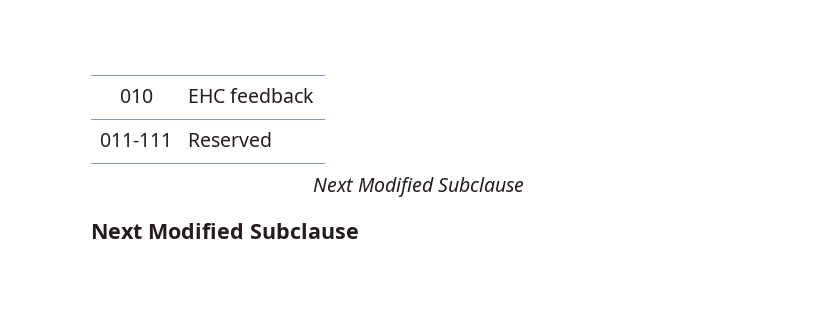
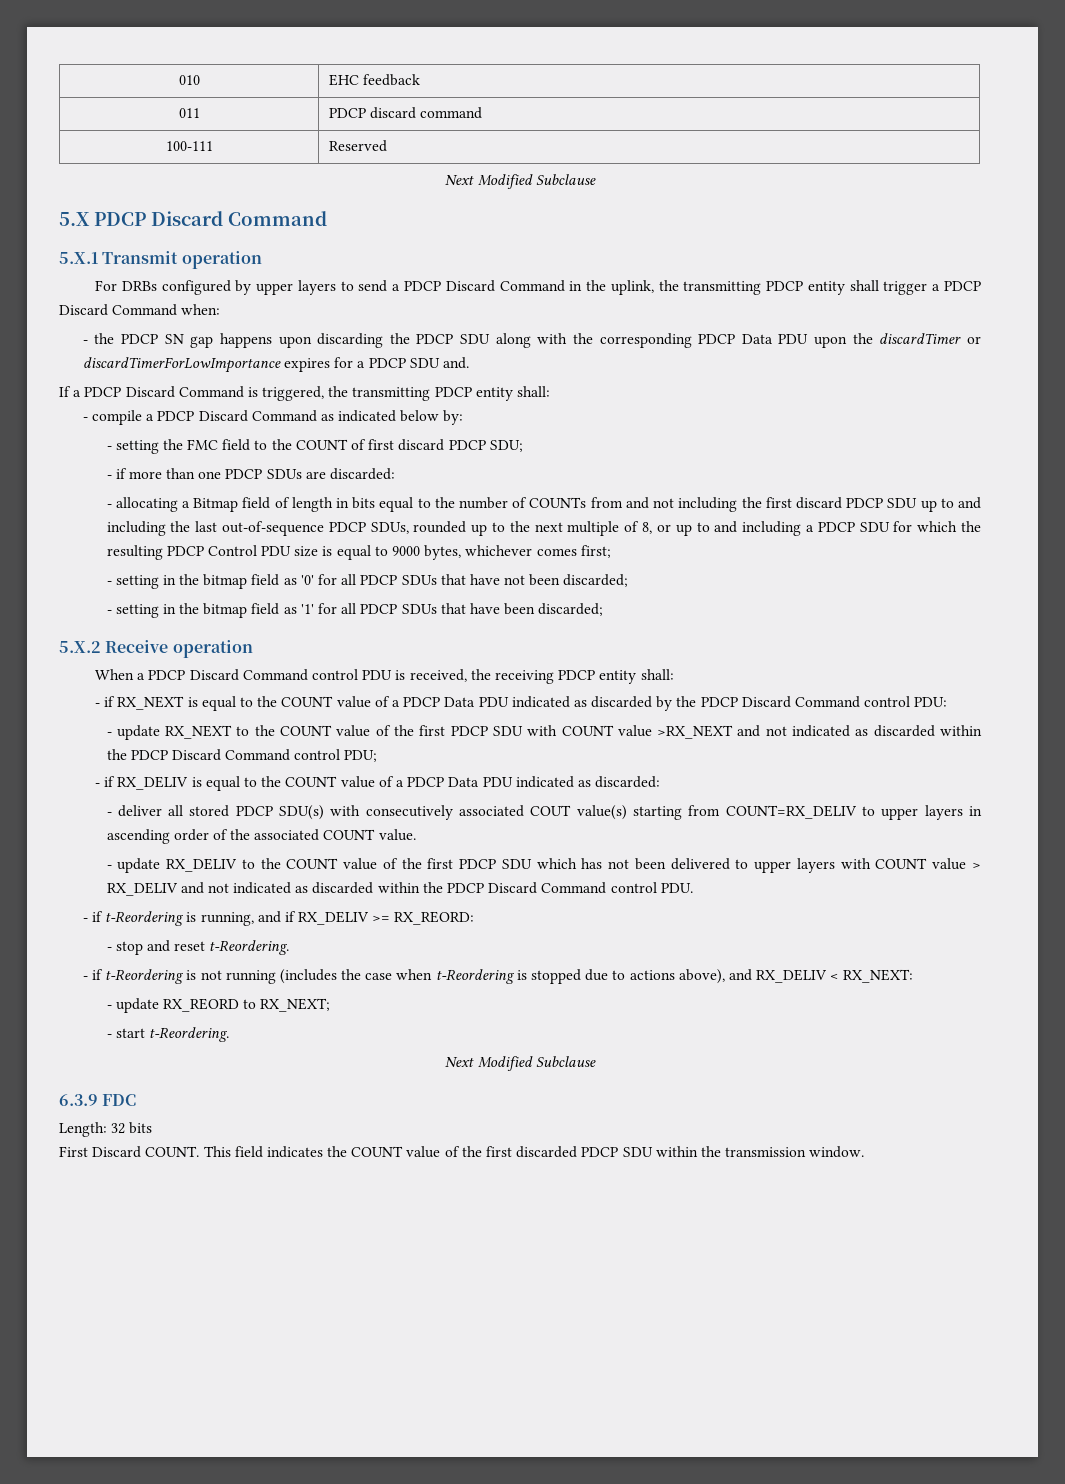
- 011-111 | Reserved
+ 011 | PDCP discard command
+ 100-111 | Reserved
  Next Modified Subclause
+ 5.X PDCP Discard Command
+ 5.X.1 Transmit operation
+ For DRBs configured by upper layers to send a PDCP Discard Command in the uplink, the transmitting PDCP entity shall trigger a PDCP Discard Command when:
+ - the PDCP SN gap happens upon discarding the PDCP SDU along with the corresponding PDCP Data PDU upon the discardTimer or discardTimerForLowImportance expires for a PDCP SDU and.
+ If a PDCP Discard Command is triggered, the transmitting PDCP entity shall:
+ - compile a PDCP Discard Command as indicated below by:
+ - setting the FMC field to the COUNT of first discard PDCP SDU;
+ - if more than one PDCP SDUs are discarded:
+ - allocating a Bitmap field of length in bits equal to the number of COUNTs from and not including the first discard PDCP SDU up to and including the last out-of-sequence PDCP SDUs, rounded up to the next multiple of 8, or up to and including a PDCP SDU for which the resulting PDCP Control PDU size is equal to 9000 bytes, whichever comes first;
+ - setting in the bitmap field as '0' for all PDCP SDUs that have not been discarded;
+ - setting in the bitmap field as '1' for all PDCP SDUs that have been discarded;
+ 5.X.2 Receive operation
+ When a PDCP Discard Command control PDU is received, the receiving PDCP entity shall:
+ - if RX_NEXT is equal to the COUNT value of a PDCP Data PDU indicated as discarded by the PDCP Discard Command control PDU:
+ - update RX_NEXT to the COUNT value of the first PDCP SDU with COUNT value >RX_NEXT and not indicated as discarded within the PDCP Discard Command control PDU;
+ - if RX_DELIV is equal to the COUNT value of a PDCP Data PDU indicated as discarded:
+ - deliver all stored PDCP SDU(s) with consecutively associated COUT value(s) starting from COUNT=RX_DELIV to upper layers in ascending order of the associated COUNT value.
+ - update RX_DELIV to the COUNT value of the first PDCP SDU which has not been delivered to upper layers with COUNT value > RX_DELIV and not indicated as discarded within the PDCP Discard Command control PDU.
+ - if t-Reordering is running, and if RX_DELIV >= RX_REORD:
+ - stop and reset t-Reordering.
+ - if t-Reordering is not running (includes the case when t-Reordering is stopped due to actions above), and RX_DELIV < RX_NEXT:
+ - update RX_REORD to RX_NEXT;
+ - start t-Reordering.
  Next Modified Subclause
+ 6.3.9 FDC
+ Length: 32 bits
+ First Discard COUNT. This field indicates the COUNT value of the first discarded PDCP SDU within the transmission window.

